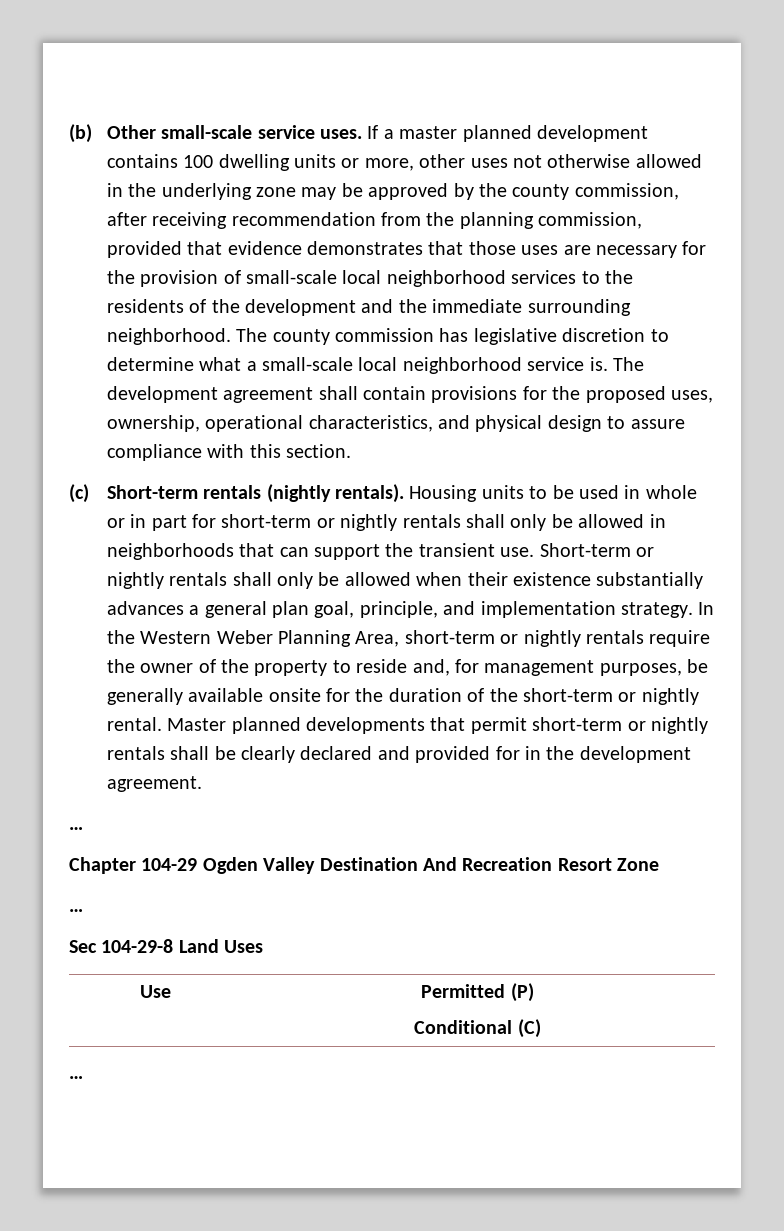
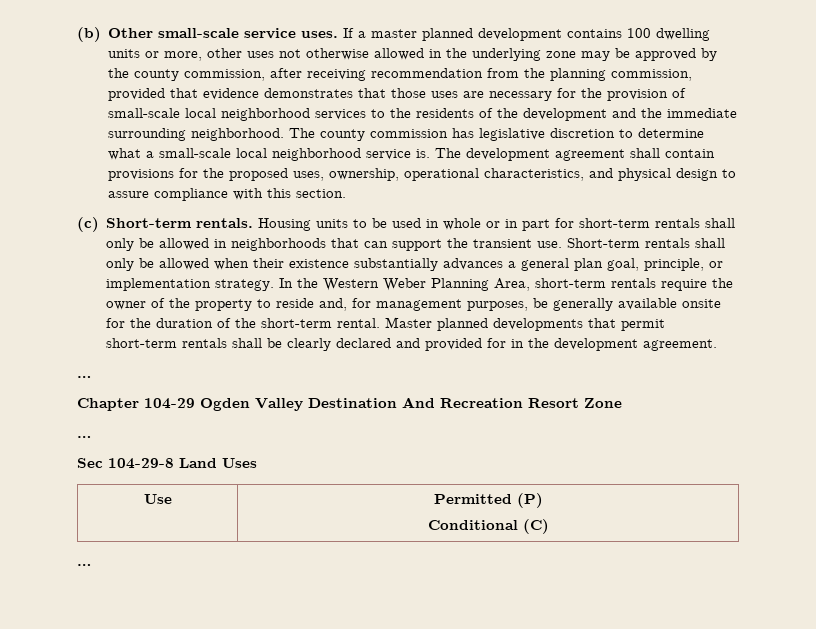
- (c) Short-term rentals (nightly rentals).
+ (c) Short-term rentals.
- Housing units to be used in whole or in part for short-term or nightly rentals shall only be allowed in neighborhoods that can support the transient use.
+ Housing units to be used in whole or in part for short-term rentals shall only be allowed in neighborhoods that can support the transient use.
- Short-term or nightly rentals shall only be allowed when their existence substantially advances a general plan goal, principle, and implementation strategy.
+ Short-term rentals shall only be allowed when their existence substantially advances a general plan goal, principle, or implementation strategy.
- In the Western Weber Planning Area, short-term or nightly rentals require the owner of the property to reside and, for management purposes, be generally available onsite for the duration of the short-term or nightly rental.
+ In the Western Weber Planning Area, short-term rentals require the owner of the property to reside and, for management purposes, be generally available onsite for the duration of the short-term rental.
- Master planned developments that permit short-term or nightly rentals shall be clearly declared and provided for in the development agreement.
+ Master planned developments that permit short-term rentals shall be clearly declared and provided for in the development agreement.

